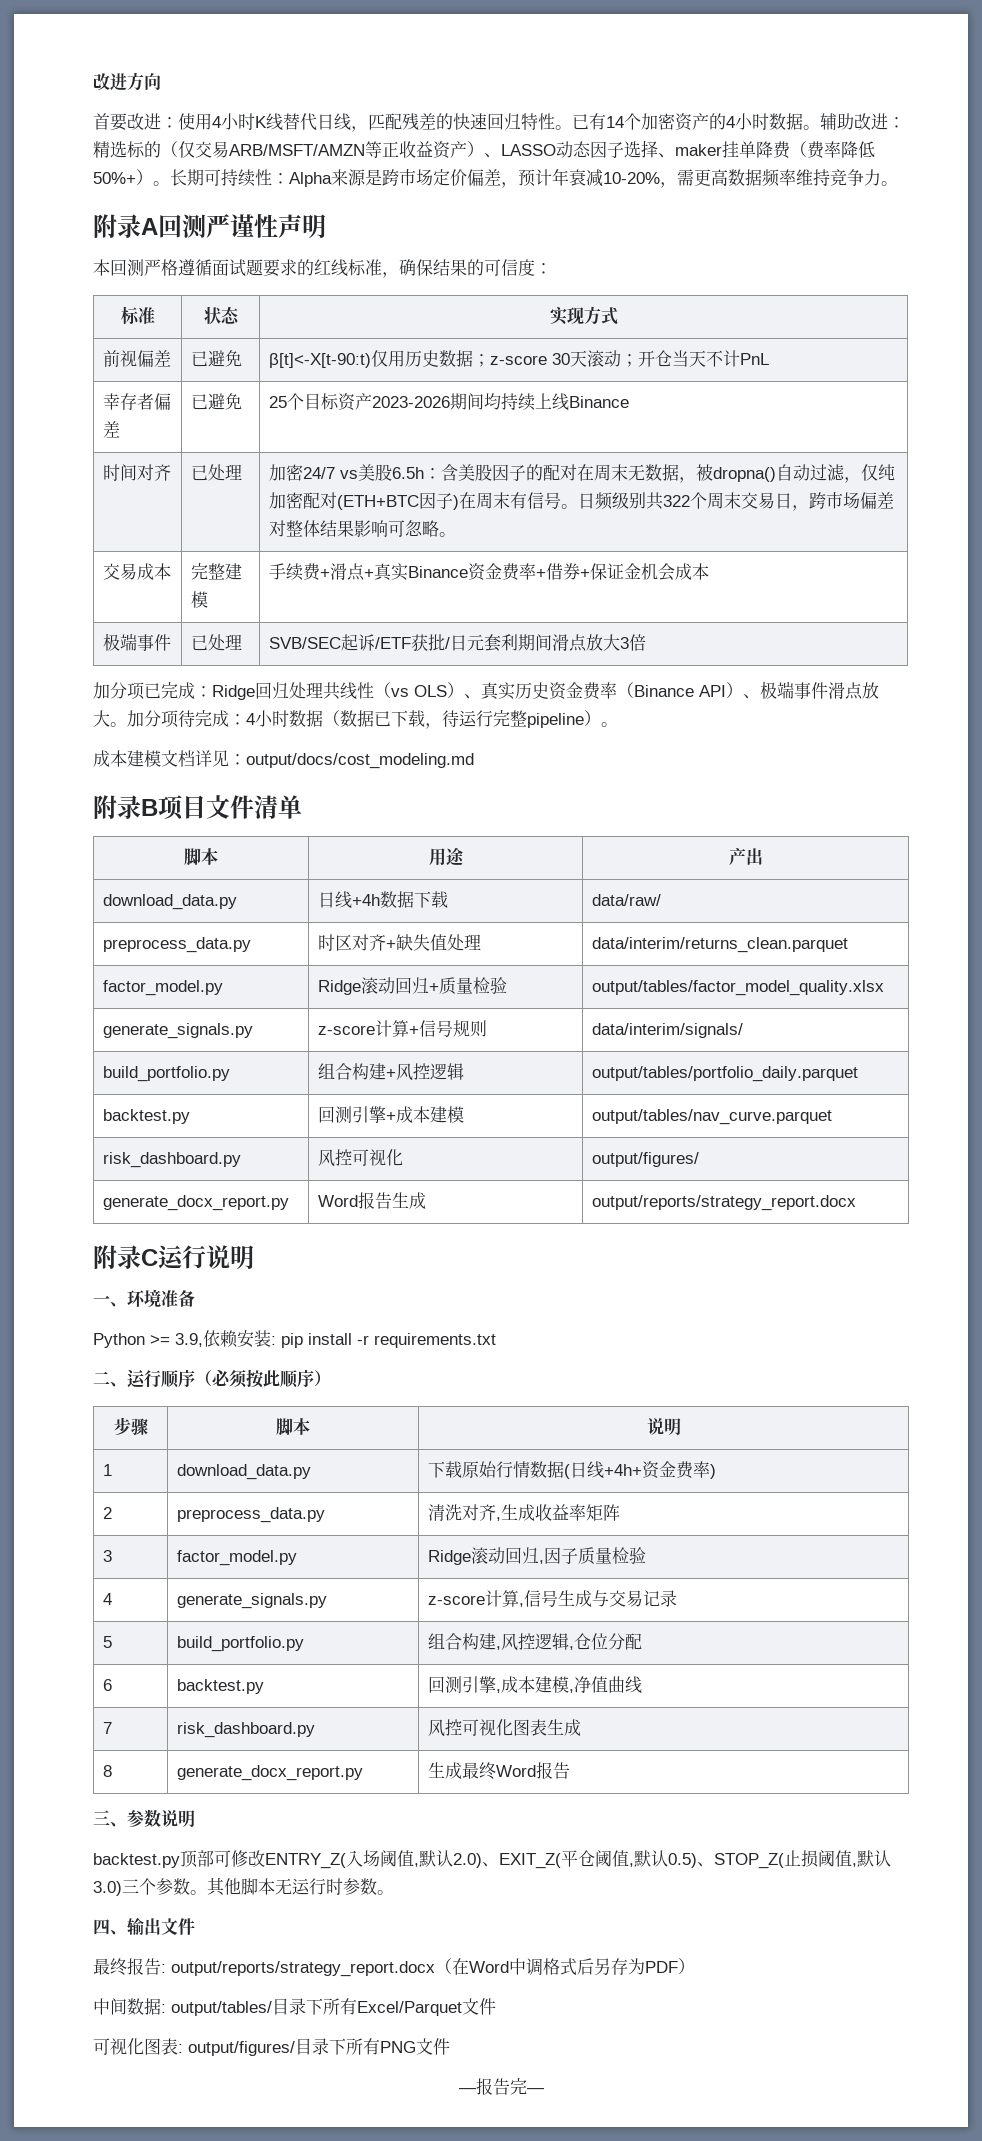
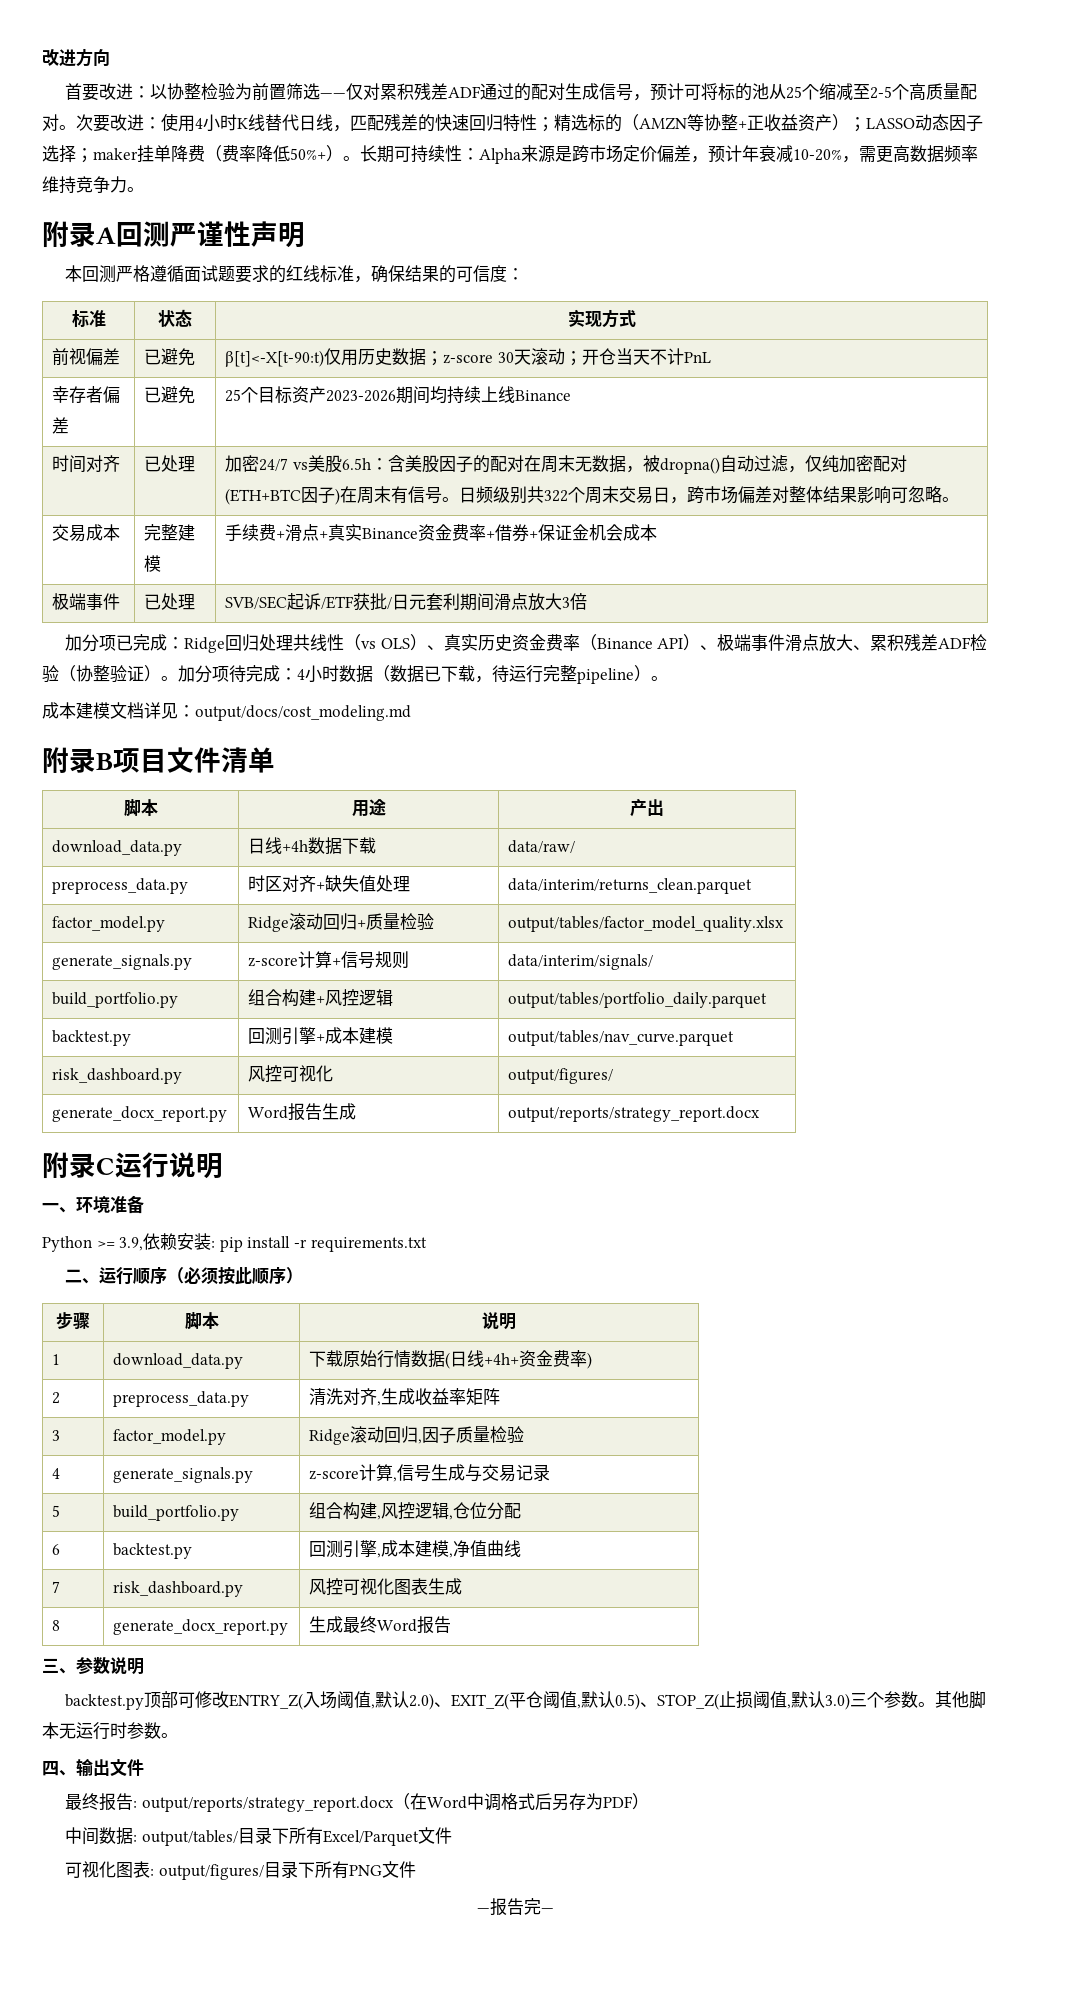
- 首要改进：使用4小时K线替代日线，匹配残差的快速回归特性。已有14个加密资产的4小时数据。辅助改进：精选标的（仅交易ARB/MSFT/AMZN等正收益资产）、LASSO动态因子选择、maker挂单降费（费率降低50%+）。
+ 首要改进：以协整检验为前置筛选——仅对累积残差ADF通过的配对生成信号，预计可将标的池从25个缩减至2-5个高质量配对。次要改进：使用4小时K线替代日线，匹配残差的快速回归特性；精选标的（AMZN等协整+正收益资产）；LASSO动态因子选择；maker挂单降费（费率降低50%+）。
- 加分项已完成：Ridge回归处理共线性（vs OLS）、真实历史资金费率（Binance API）、极端事件滑点放大。
+ 加分项已完成：Ridge回归处理共线性（vs OLS）、真实历史资金费率（Binance API）、极端事件滑点放大、累积残差ADF检验（协整验证）。

